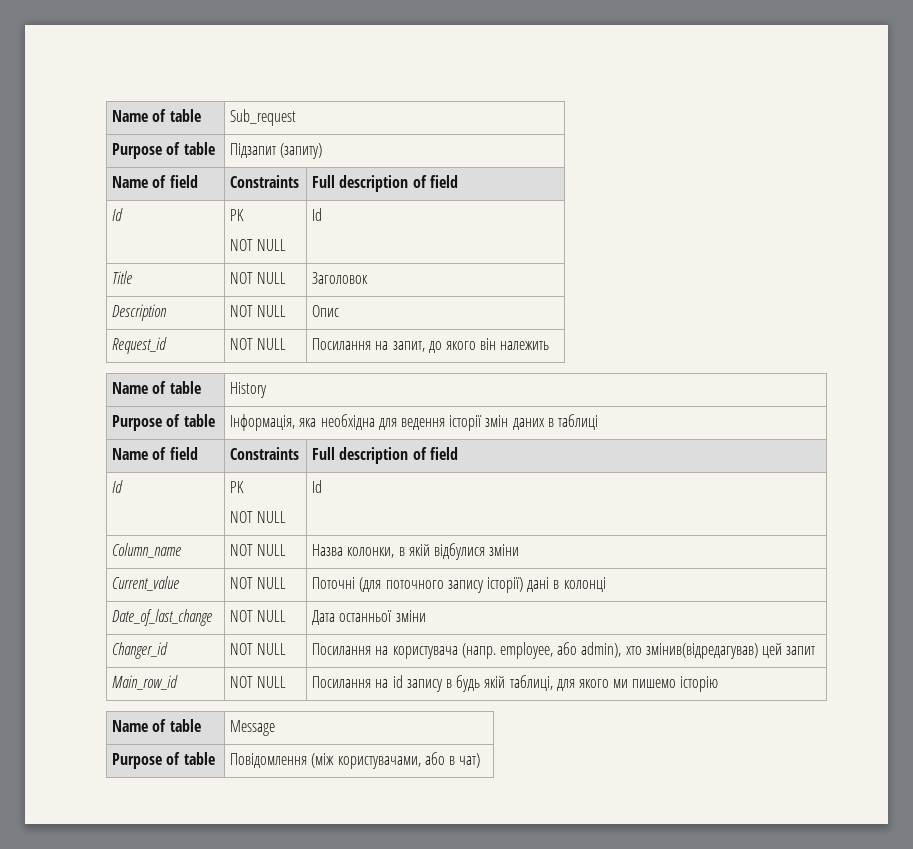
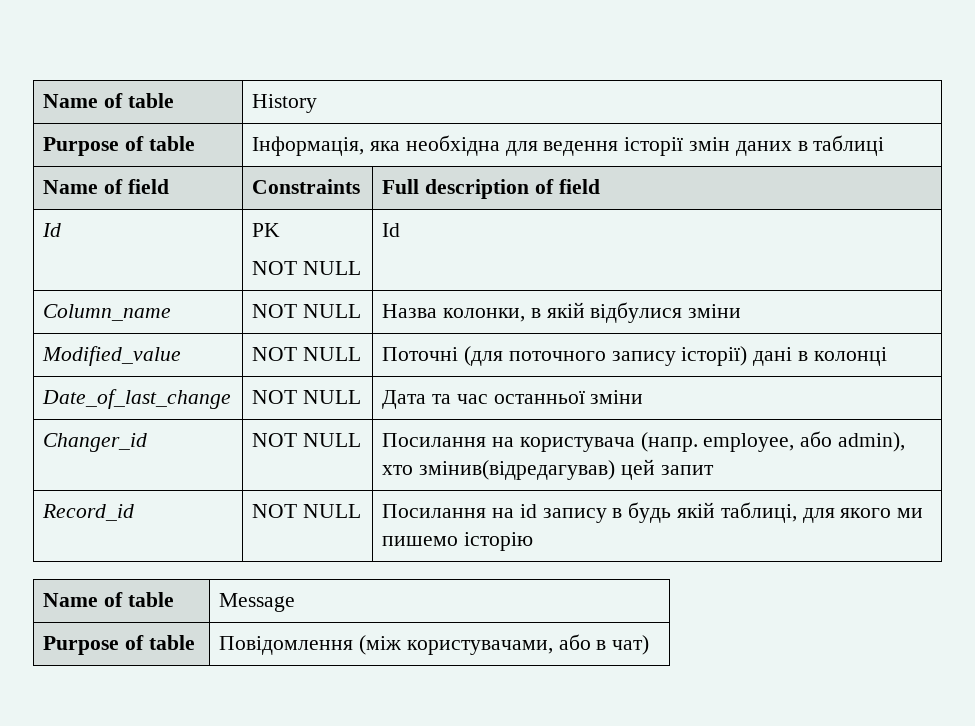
- Name of table | Sub_request
- Purpose of table | Підзапит (запиту)
- Name of field | Constraints | Full description of field
- Id | PK
- NOT NULL | Id
- Title | NOT NULL | Заголовок
- Description | NOT NULL | Опис
- Request_id | NOT NULL | Посилання на запит, до якого він належить
- Current_value | NOT NULL | Поточні (для поточного запису історії) дані в колонці
+ Modified_value | NOT NULL | Поточні (для поточного запису історії) дані в колонці
- Date_of_last_change | NOT NULL | Дата останньої зміни
+ Date_of_last_change | NOT NULL | Дата та час останньої зміни
- Main_row_id | NOT NULL | Посилання на id запису в будь якій таблиці, для якого ми пишемо історію
+ Record_id | NOT NULL | Посилання на id запису в будь якій таблиці, для якого ми пишемо історію

